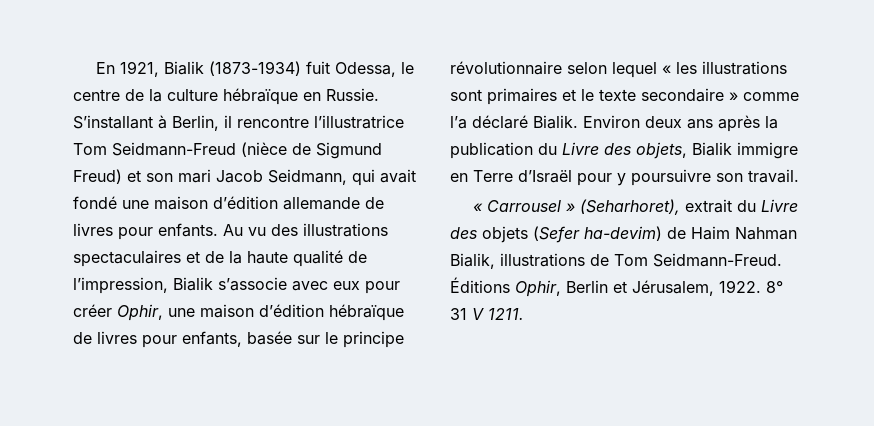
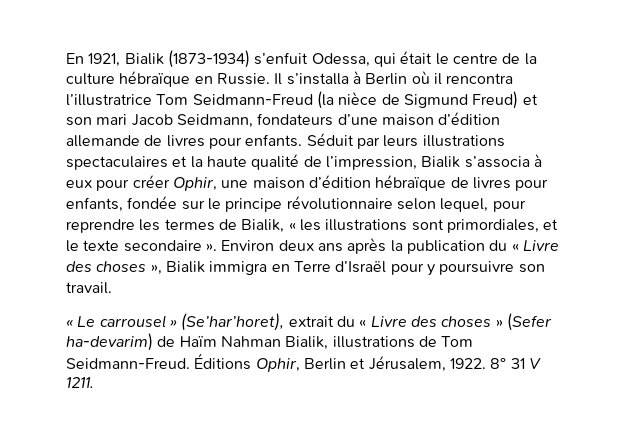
- En 1921, Bialik (1873-1934) fuit Odessa, le centre de la culture hébraïque en Russie.
+ En 1921, Bialik (1873-1934) s’enfuit Odessa, qui était le centre de la culture hébraïque en Russie.
- S’installant à Berlin, il rencontre l’illustratrice Tom Seidmann-Freud (nièce de Sigmund Freud) et son mari Jacob Seidmann, qui avait fondé une maison d’édition allemande de livres pour enfants.
+ Il s’installa à Berlin où il rencontra l’illustratrice Tom Seidmann-Freud (la nièce de Sigmund Freud) et son mari Jacob Seidmann, fondateurs d’une maison d’édition allemande de livres pour enfants.
- Au vu des illustrations spectaculaires et de la haute qualité de l’impression, Bialik s’associe avec eux pour créer Ophir, une maison d’édition hébraïque de livres pour enfants, basée sur le principe révolutionnaire selon lequel « les illustrations sont primaires et le texte secondaire » comme l’a déclaré Bialik.
+ Séduit par leurs illustrations spectaculaires et la haute qualité de l’impression, Bialik s’associa à eux pour créer Ophir, une maison d’édition hébraïque de livres pour enfants, fondée sur le principe révolutionnaire selon lequel, pour reprendre les termes de Bialik, « les illustrations sont primordiales, et le texte secondaire ».
- Environ deux ans après la publication du Livre des objets, Bialik immigre en Terre d’Israël pour y poursuivre son travail.
+ Environ deux ans après la publication du « Livre des choses », Bialik immigra en Terre d’Israël pour y poursuivre son travail.
- « Carrousel » (Seharhoret), extrait du Livre des objets (Sefer ha-devim) de Haim Nahman Bialik, illustrations de Tom Seidmann-Freud.
+ « Le carrousel » (Se’har’horet), extrait du « Livre des choses » (Sefer ha-devarim) de Haïm Nahman Bialik, illustrations de Tom Seidmann-Freud.

